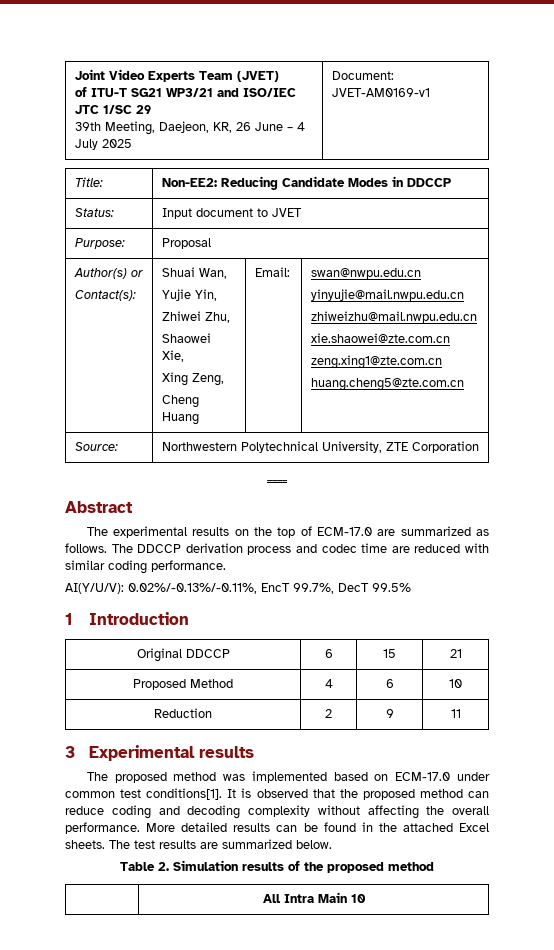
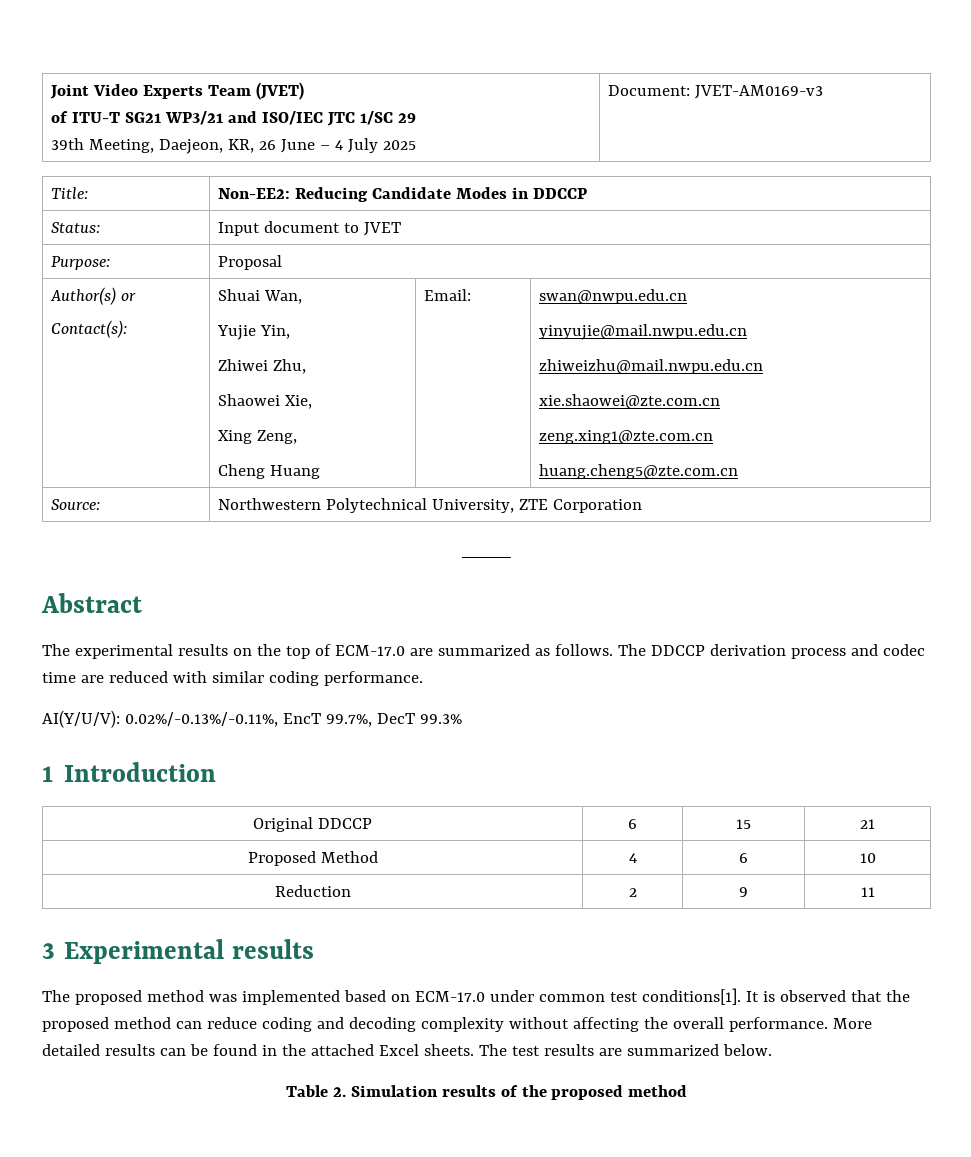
  Joint Video Experts Team (JVET)
  of ITU-T SG21 WP3/21 and ISO/IEC JTC 1/SC 29
- 39th Meeting, Daejeon, KR, 26 June – 4 July 2025 | Document: JVET-AM0169-v1
+ 39th Meeting, Daejeon, KR, 26 June – 4 July 2025 | Document: JVET-AM0169-v3
- AI(Y/U/V): 0.02%/-0.13%/-0.11%, EncT 99.7%, DecT 99.5%
+ AI(Y/U/V): 0.02%/-0.13%/-0.11%, EncT 99.7%, DecT 99.3%
- | All Intra Main 10

